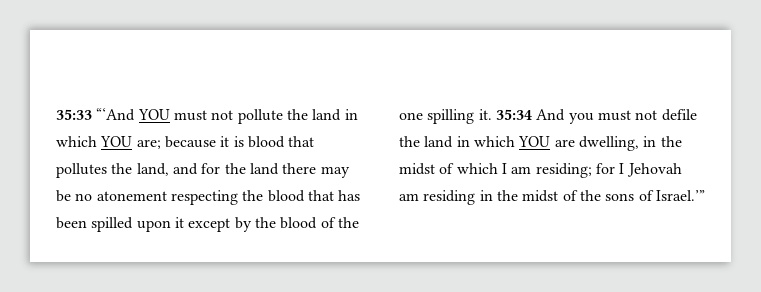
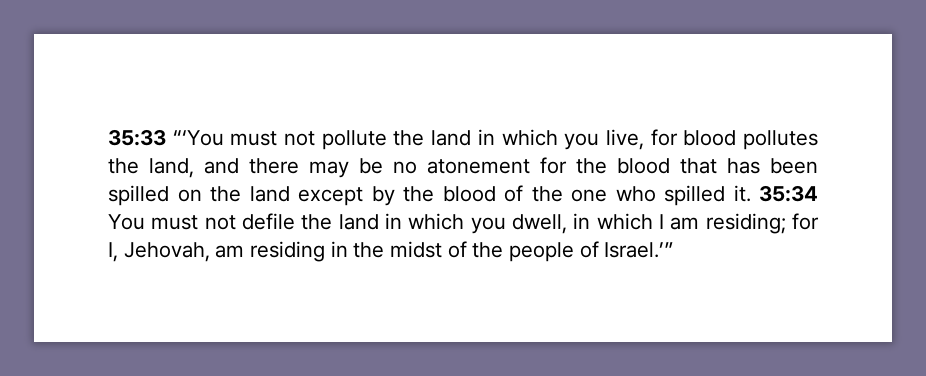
- 35:33 “‘And YOU must not pollute the land in which YOU are; because it is blood that pollutes the land, and for the land there may be no atonement respecting the blood that has been spilled upon it except by the blood of the one spilling it. 35:34 And you must not defile the land in which YOU are dwelling, in the midst of which I am residing; for I Jehovah am residing in the midst of the sons of Israel.’”
+ 35:33 “‘You must not pollute the land in which you live, for blood pollutes the land, and there may be no atonement for the blood that has been spilled on the land except by the blood of the one who spilled it. 35:34 You must not defile the land in which you dwell, in which I am residing; for I, Jehovah, am residing in the midst of the people of Israel.’”

